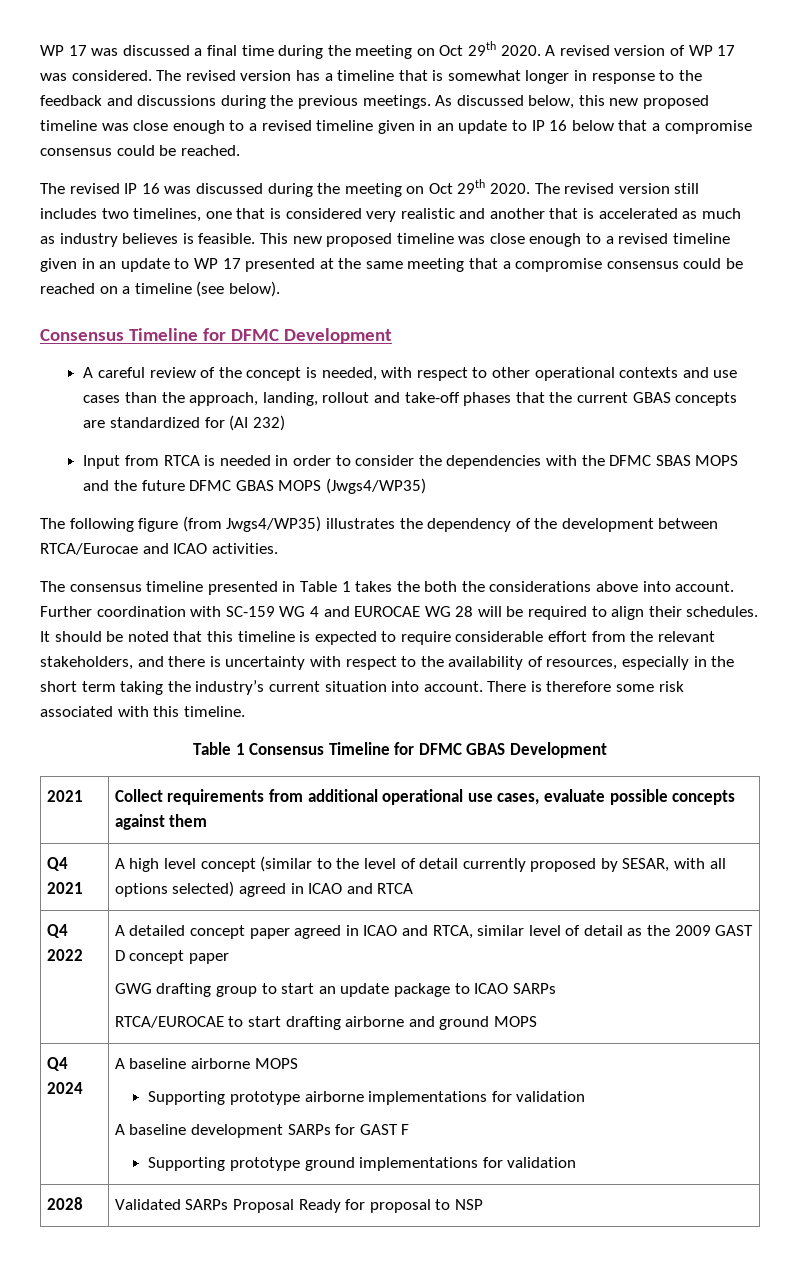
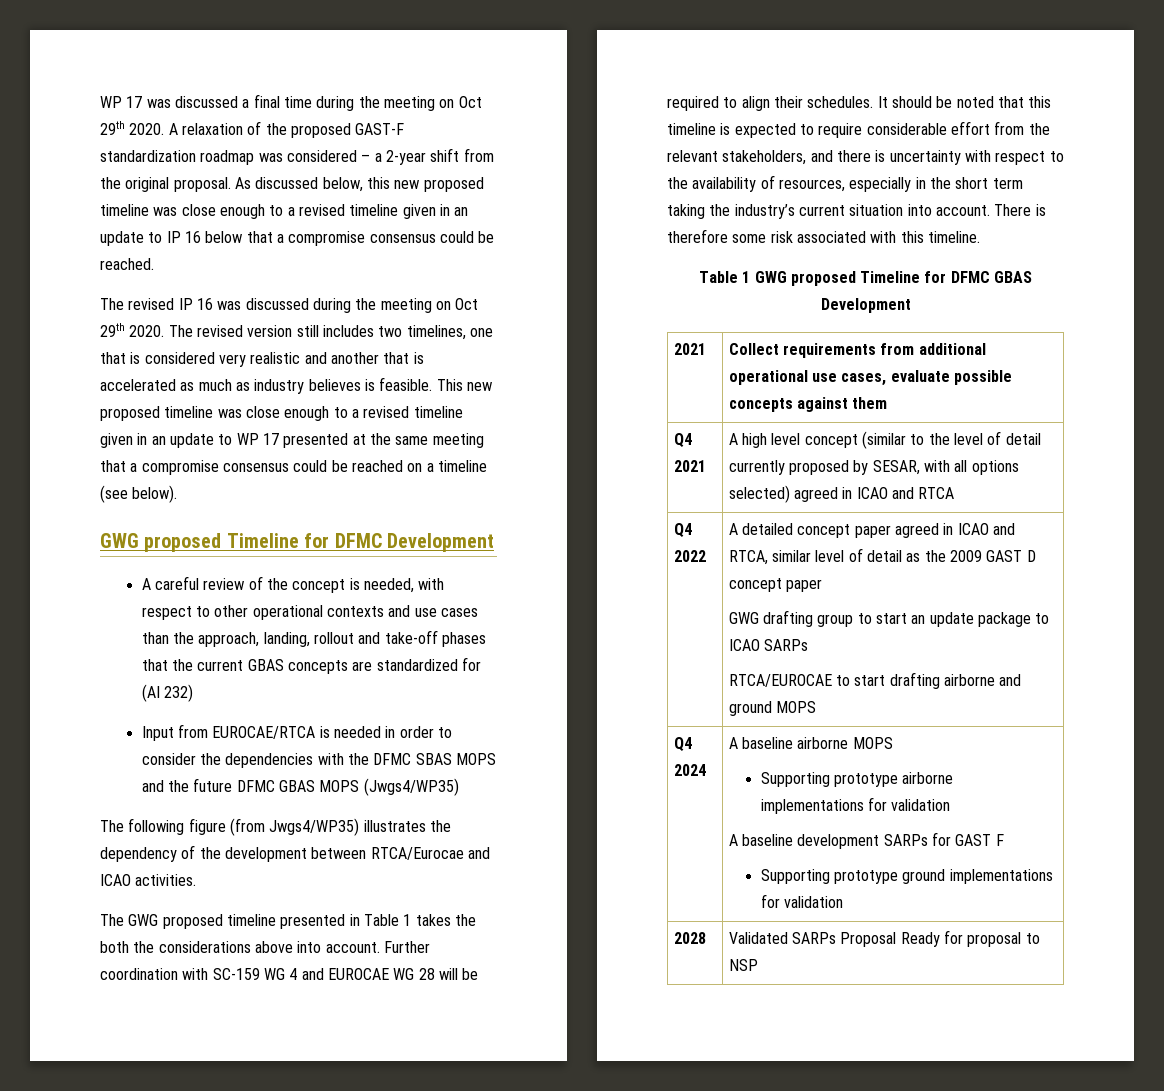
- A revised version of WP 17 was considered. The revised version has a timeline that is somewhat longer in response to the feedback and discussions during the previous meetings.
+ A relaxation of the proposed GAST-F standardization roadmap was considered – a 2-year shift from the original proposal.
- Consensus Timeline for DFMC Development
+ GWG proposed Timeline for DFMC Development
- Input from RTCA is needed in order to consider the dependencies with the DFMC SBAS MOPS and the future DFMC GBAS MOPS (Jwgs4/WP35)
+ Input from EUROCAE/RTCA is needed in order to consider the dependencies with the DFMC SBAS MOPS and the future DFMC GBAS MOPS (Jwgs4/WP35)
- The consensus timeline presented in Table 1 takes the both the considerations above into account.
+ The GWG proposed timeline presented in Table 1 takes the both the considerations above into account.
- Table 1 Consensus Timeline for DFMC GBAS Development
+ Table 1 GWG proposed Timeline for DFMC GBAS Development

